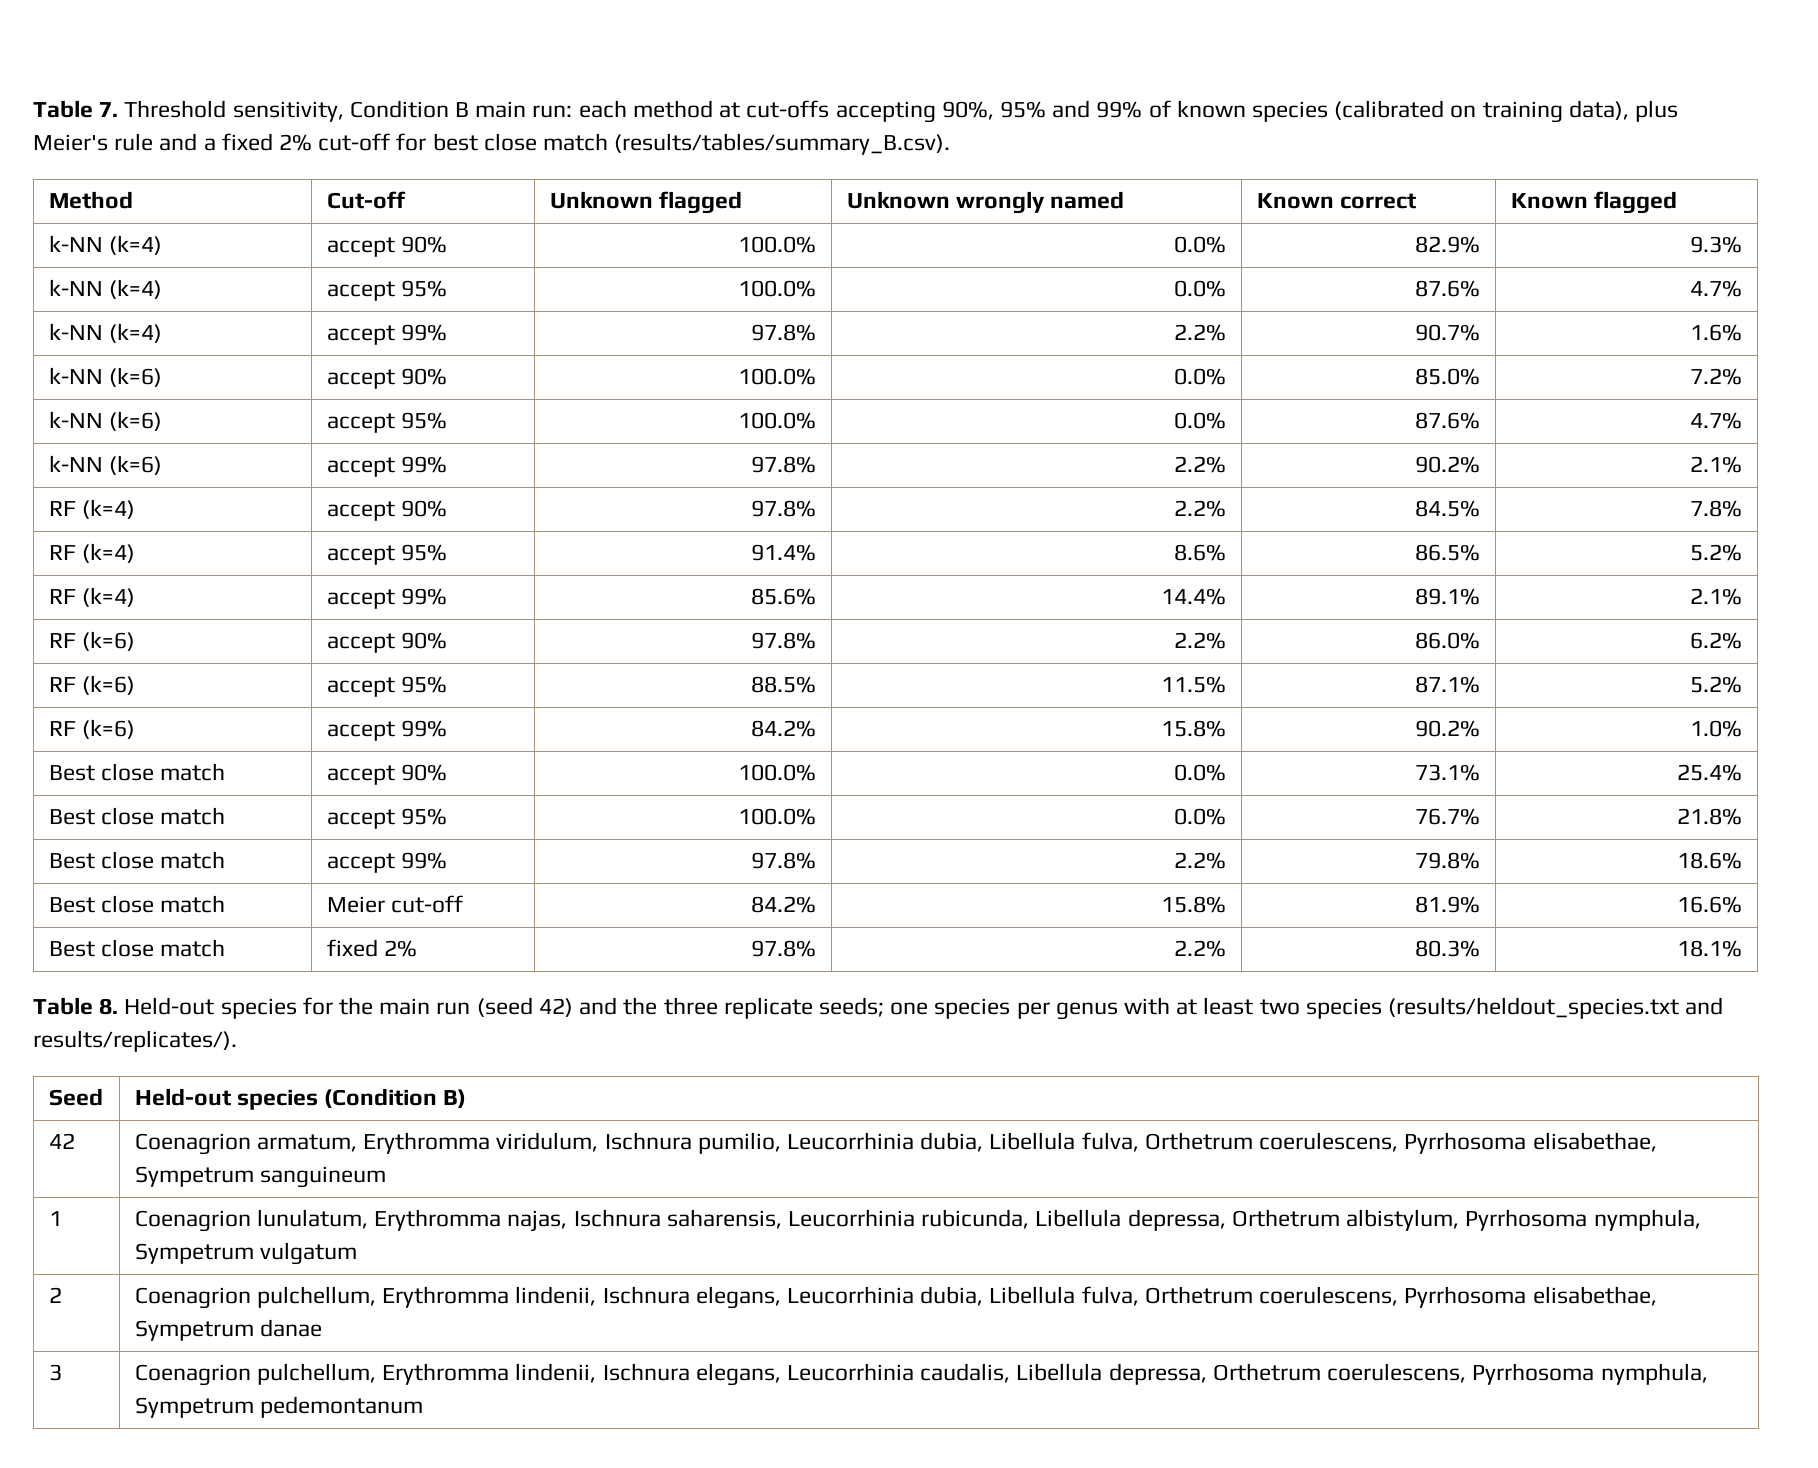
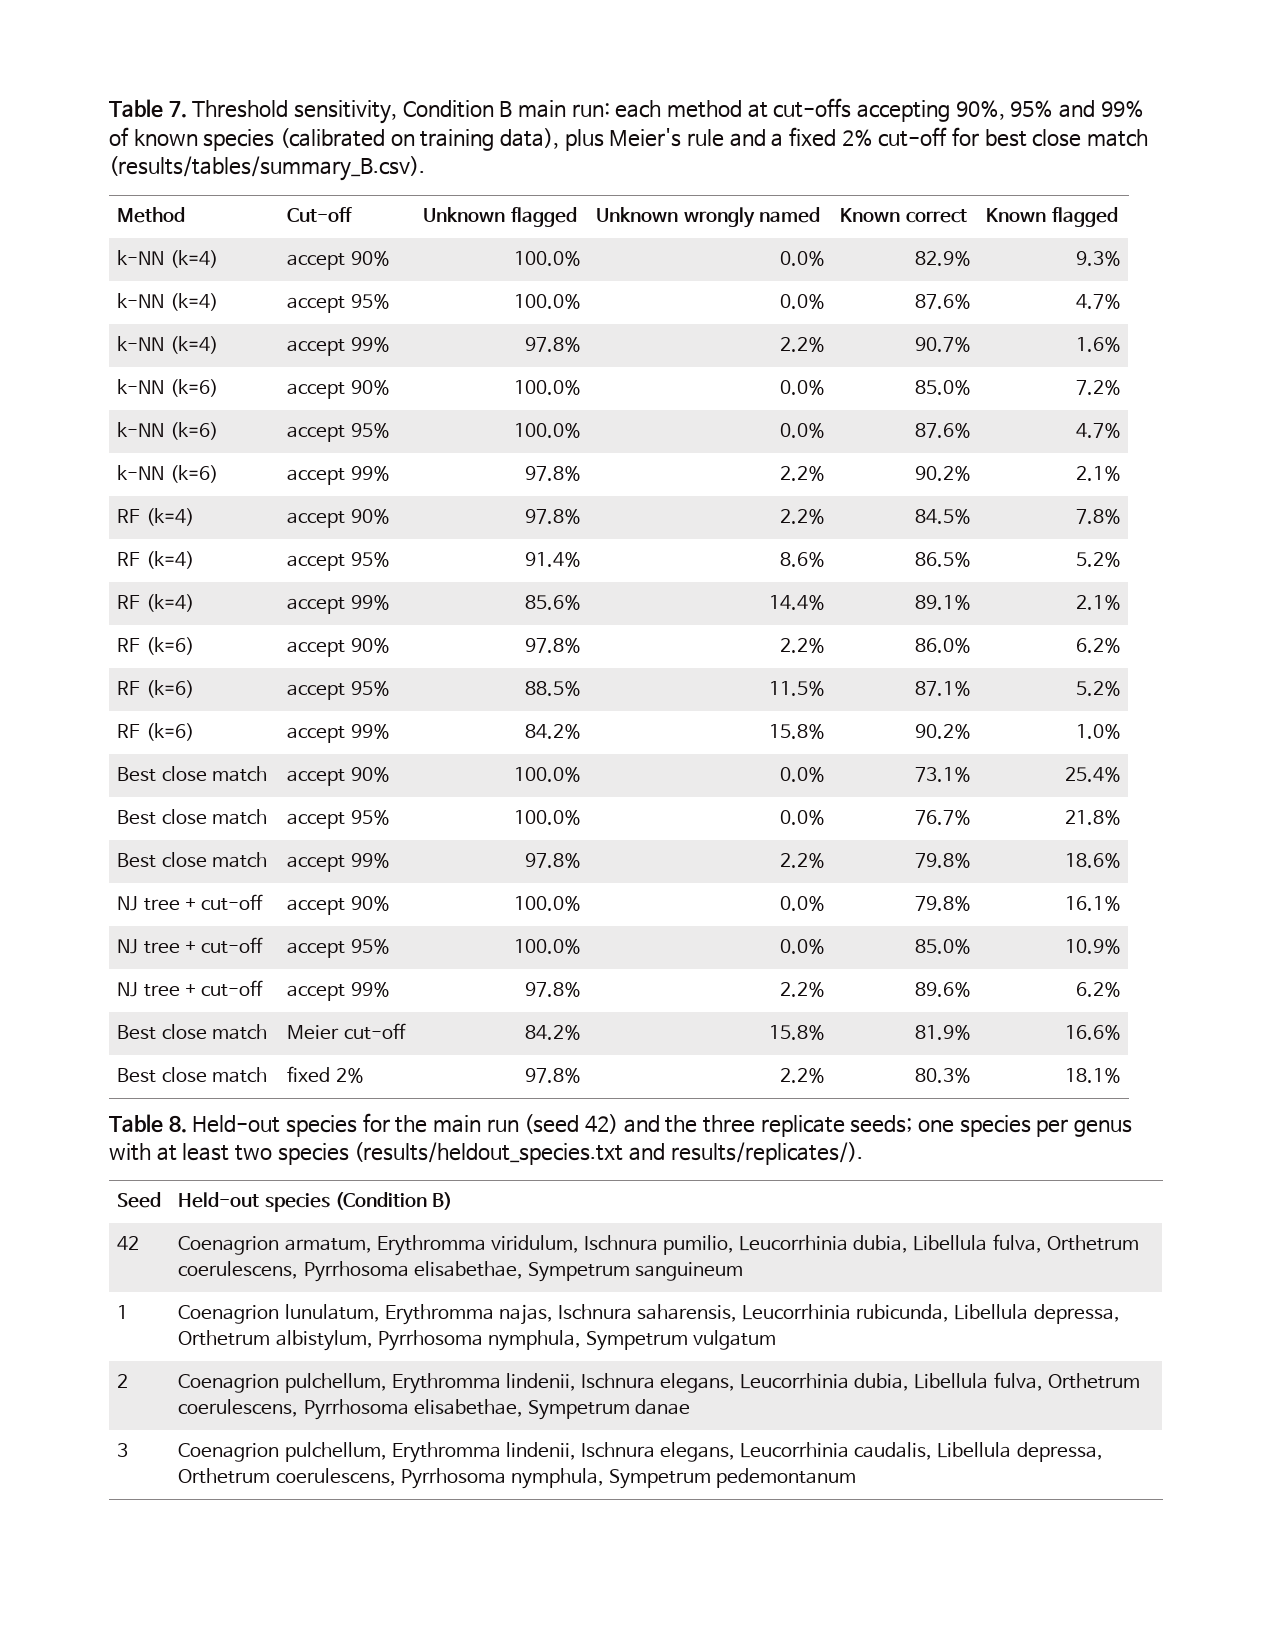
+ NJ tree + cut-off | accept 90% | 100.0% | 0.0% | 79.8% | 16.1%
+ NJ tree + cut-off | accept 95% | 100.0% | 0.0% | 85.0% | 10.9%
+ NJ tree + cut-off | accept 99% | 97.8% | 2.2% | 89.6% | 6.2%

